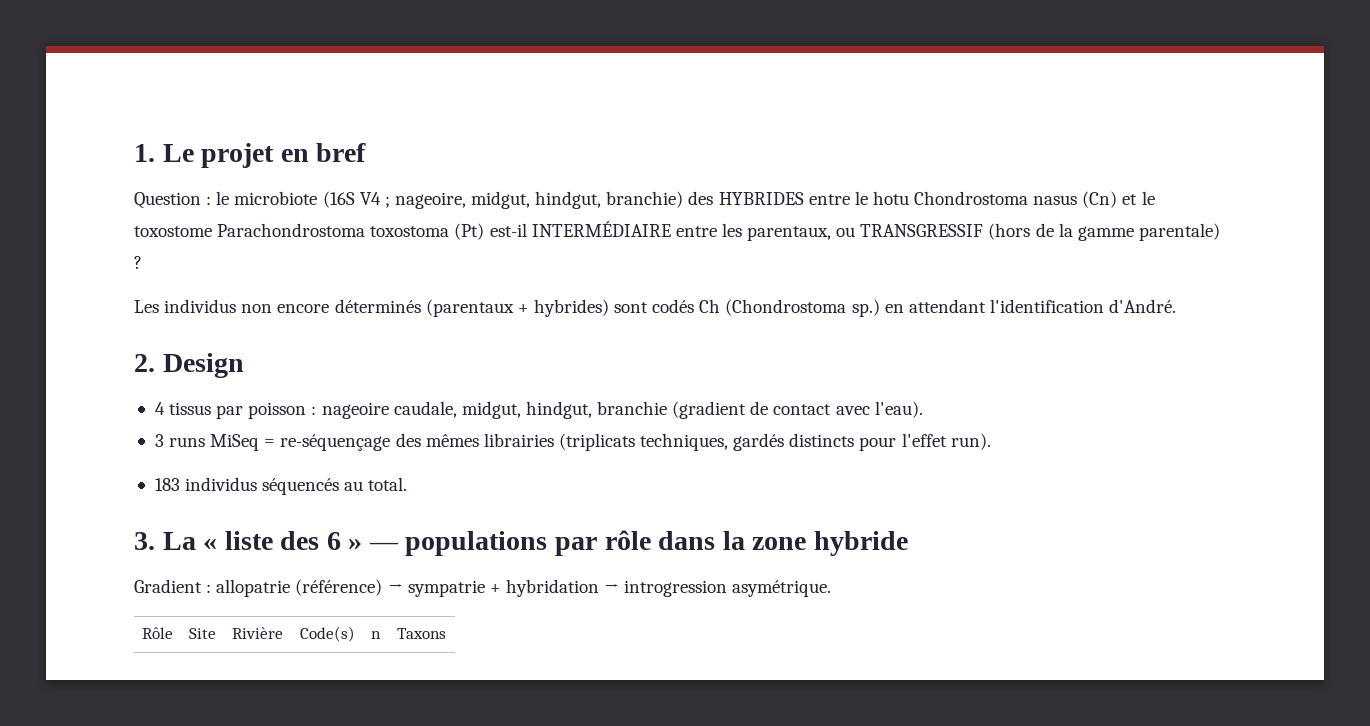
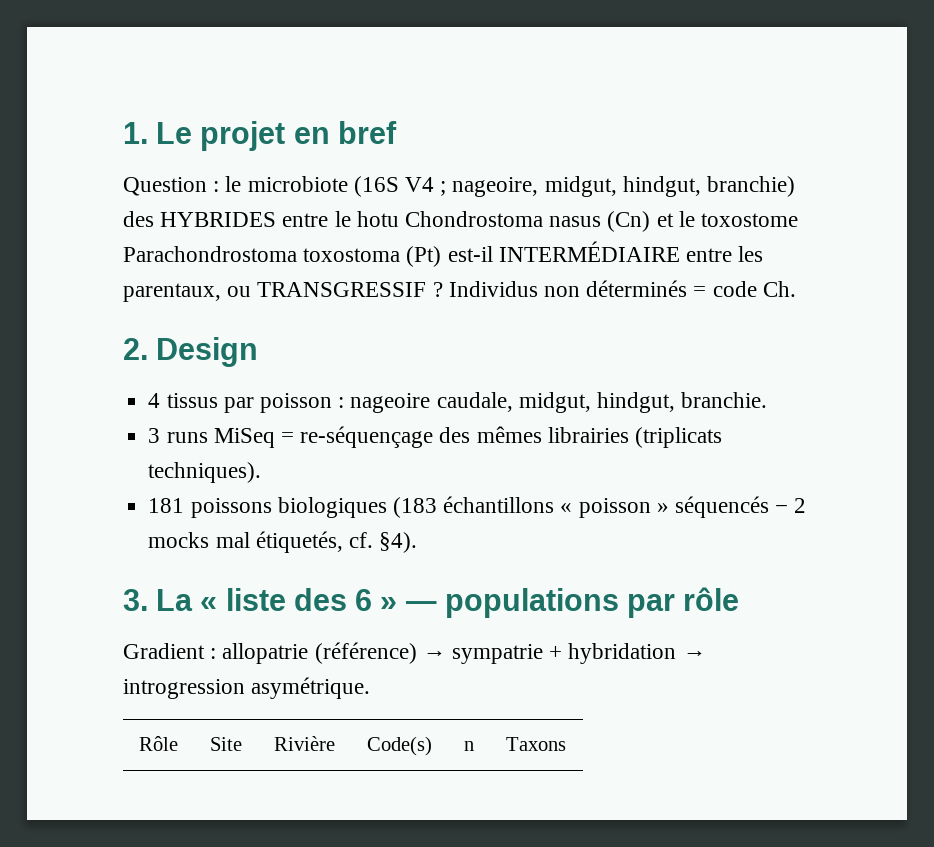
- Question : le microbiote (16S V4 ; nageoire, midgut, hindgut, branchie) des HYBRIDES entre le hotu Chondrostoma nasus (Cn) et le toxostome Parachondrostoma toxostoma (Pt) est-il INTERMÉDIAIRE entre les parentaux, ou TRANSGRESSIF (hors de la gamme parentale) ?
- Les individus non encore déterminés (parentaux + hybrides) sont codés Ch (Chondrostoma sp.) en attendant l'identification d'André.
+ Question : le microbiote (16S V4 ; nageoire, midgut, hindgut, branchie) des HYBRIDES entre le hotu Chondrostoma nasus (Cn) et le toxostome Parachondrostoma toxostoma (Pt) est-il INTERMÉDIAIRE entre les parentaux, ou TRANSGRESSIF ? Individus non déterminés = code Ch.
- 4 tissus par poisson : nageoire caudale, midgut, hindgut, branchie (gradient de contact avec l'eau).
+ 4 tissus par poisson : nageoire caudale, midgut, hindgut, branchie.
- 3 runs MiSeq = re-séquençage des mêmes librairies (triplicats techniques, gardés distincts pour l'effet run).
- 183 individus séquencés au total.
+ 3 runs MiSeq = re-séquençage des mêmes librairies (triplicats techniques).
+ 181 poissons biologiques (183 échantillons « poisson » séquencés − 2 mocks mal étiquetés, cf. §4).
- 3. La « liste des 6 » — populations par rôle dans la zone hybride
+ 3. La « liste des 6 » — populations par rôle

